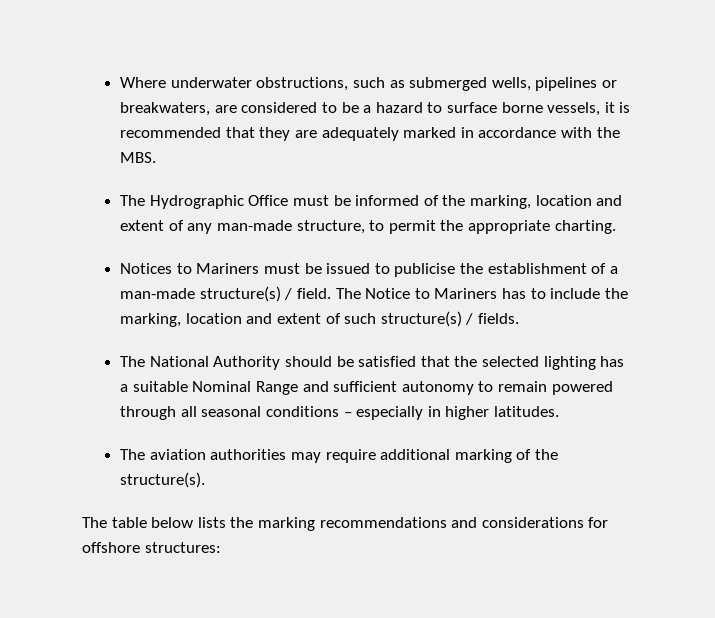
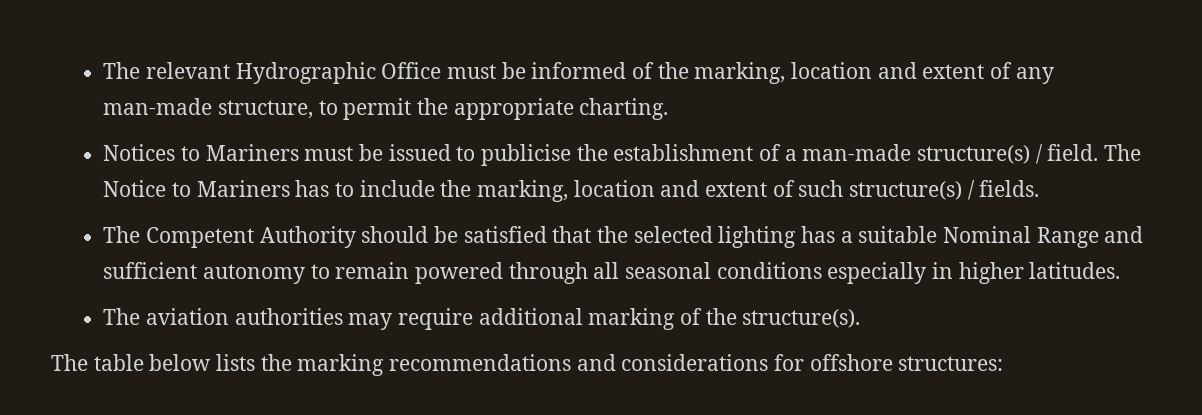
- Where underwater obstructions, such as submerged wells, pipelines or breakwaters, are considered to be a hazard to surface borne vessels, it is recommended that they are adequately marked in accordance with the MBS.
- The Hydrographic Office must be informed of the marking, location and extent of any man-made structure, to permit the appropriate charting.
+ The relevant Hydrographic Office must be informed of the marking, location and extent of any man-made structure, to permit the appropriate charting.
- The National Authority should be satisfied that the selected lighting has a suitable Nominal Range and sufficient autonomy to remain powered through all seasonal conditions – especially in higher latitudes.
+ The Competent Authority should be satisfied that the selected lighting has a suitable Nominal Range and sufficient autonomy to remain powered through all seasonal conditions especially in higher latitudes.

